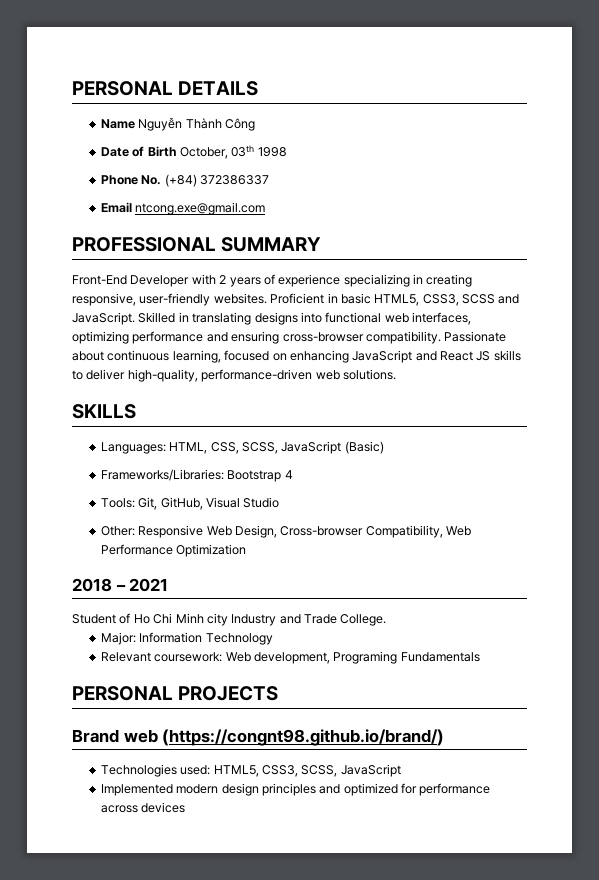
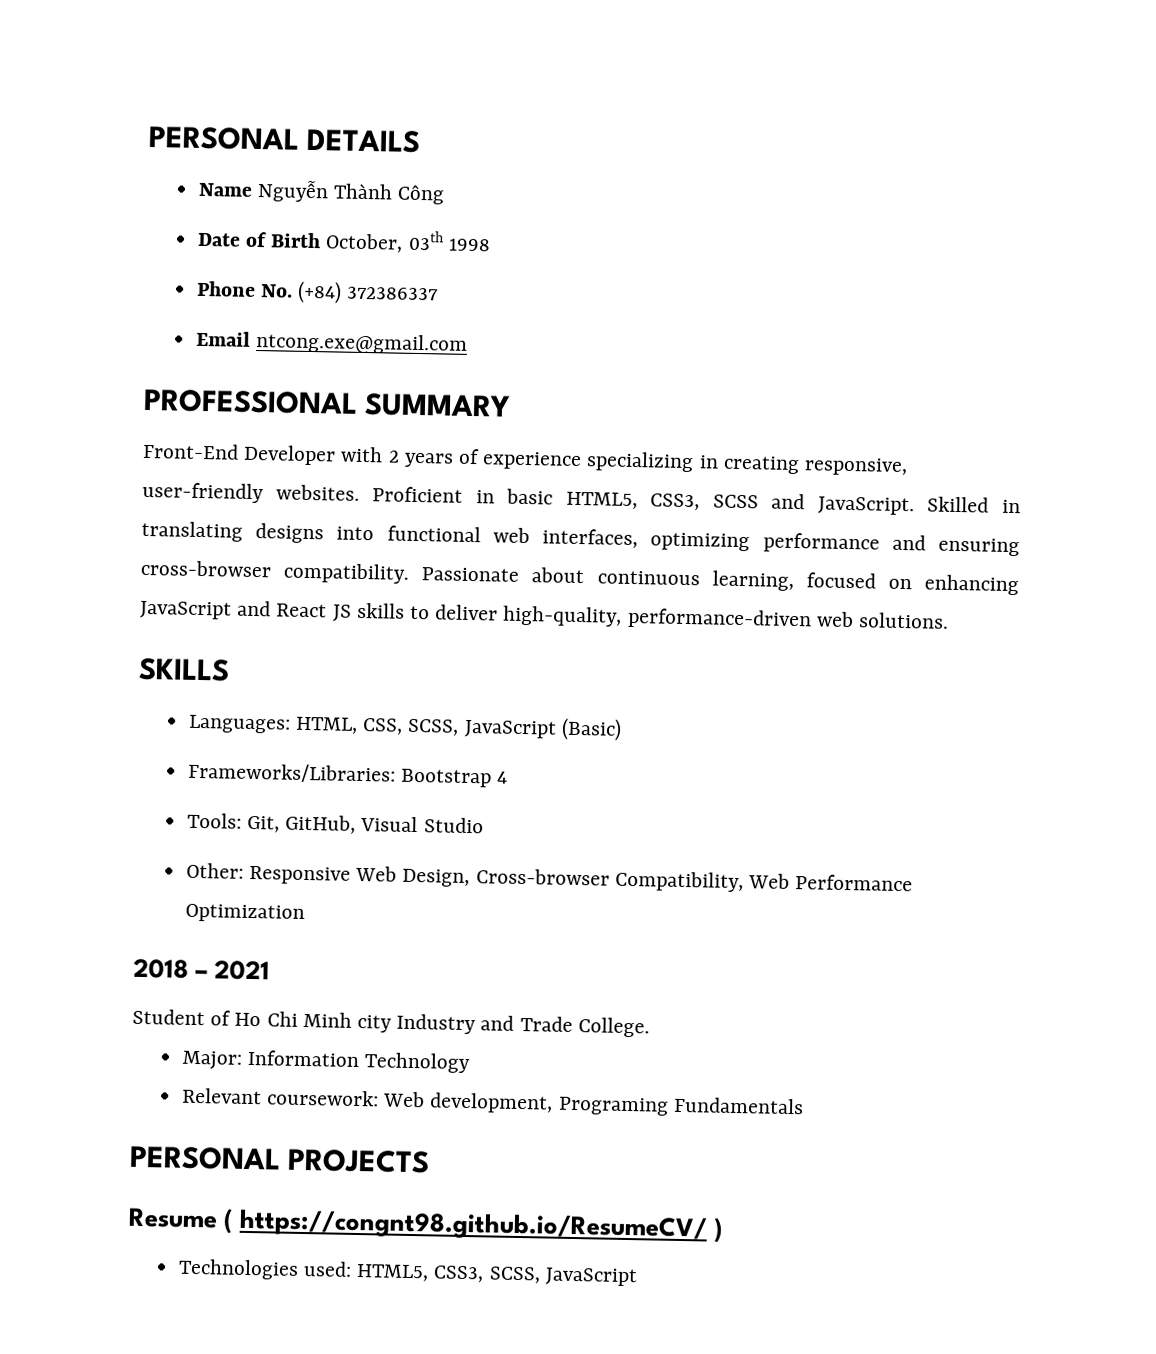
- Brand web (https://congnt98.github.io/brand/)
+ Resume ( https://congnt98.github.io/ResumeCV/ )
- Implemented modern design principles and optimized for performance across devices

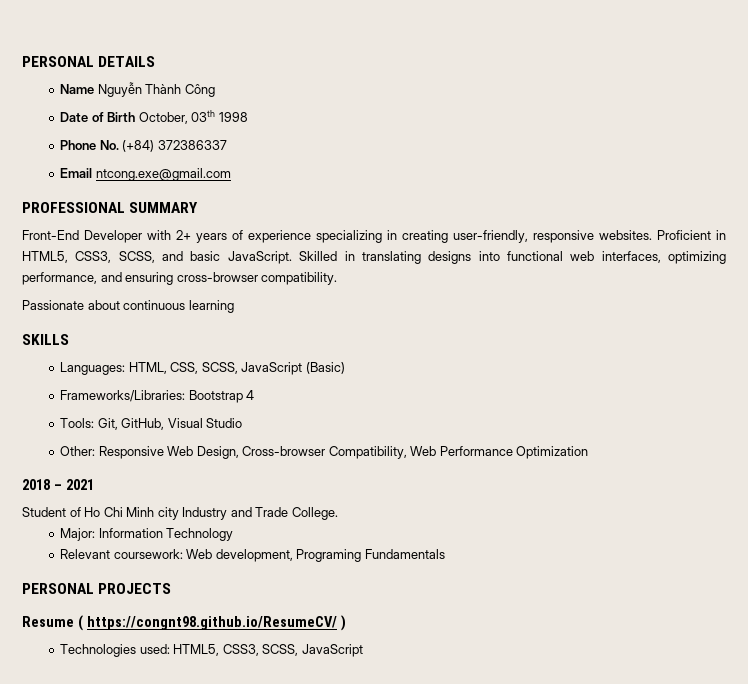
- Front-End Developer with 2 years of experience specializing in creating responsive, user-friendly websites.
+ Front-End Developer with 2+ years of experience specializing in creating user-friendly, responsive websites.
- Proficient in basic HTML5, CSS3, SCSS and JavaScript.
+ Proficient in HTML5, CSS3, SCSS, and basic JavaScript.
- Skilled in translating designs into functional web interfaces, optimizing performance and ensuring cross-browser compatibility. Passionate about continuous learning, focused on enhancing JavaScript and React JS skills to deliver high-quality, performance-driven web solutions.
+ Skilled in translating designs into functional web interfaces, optimizing performance, and ensuring cross-browser compatibility.
+ Passionate about continuous learning

